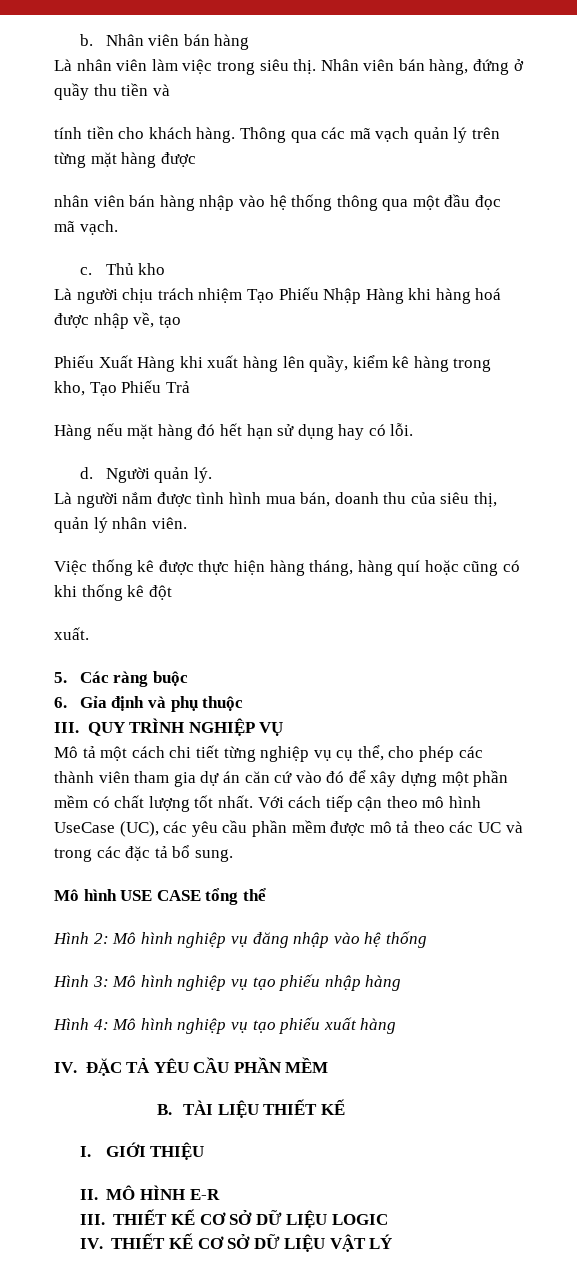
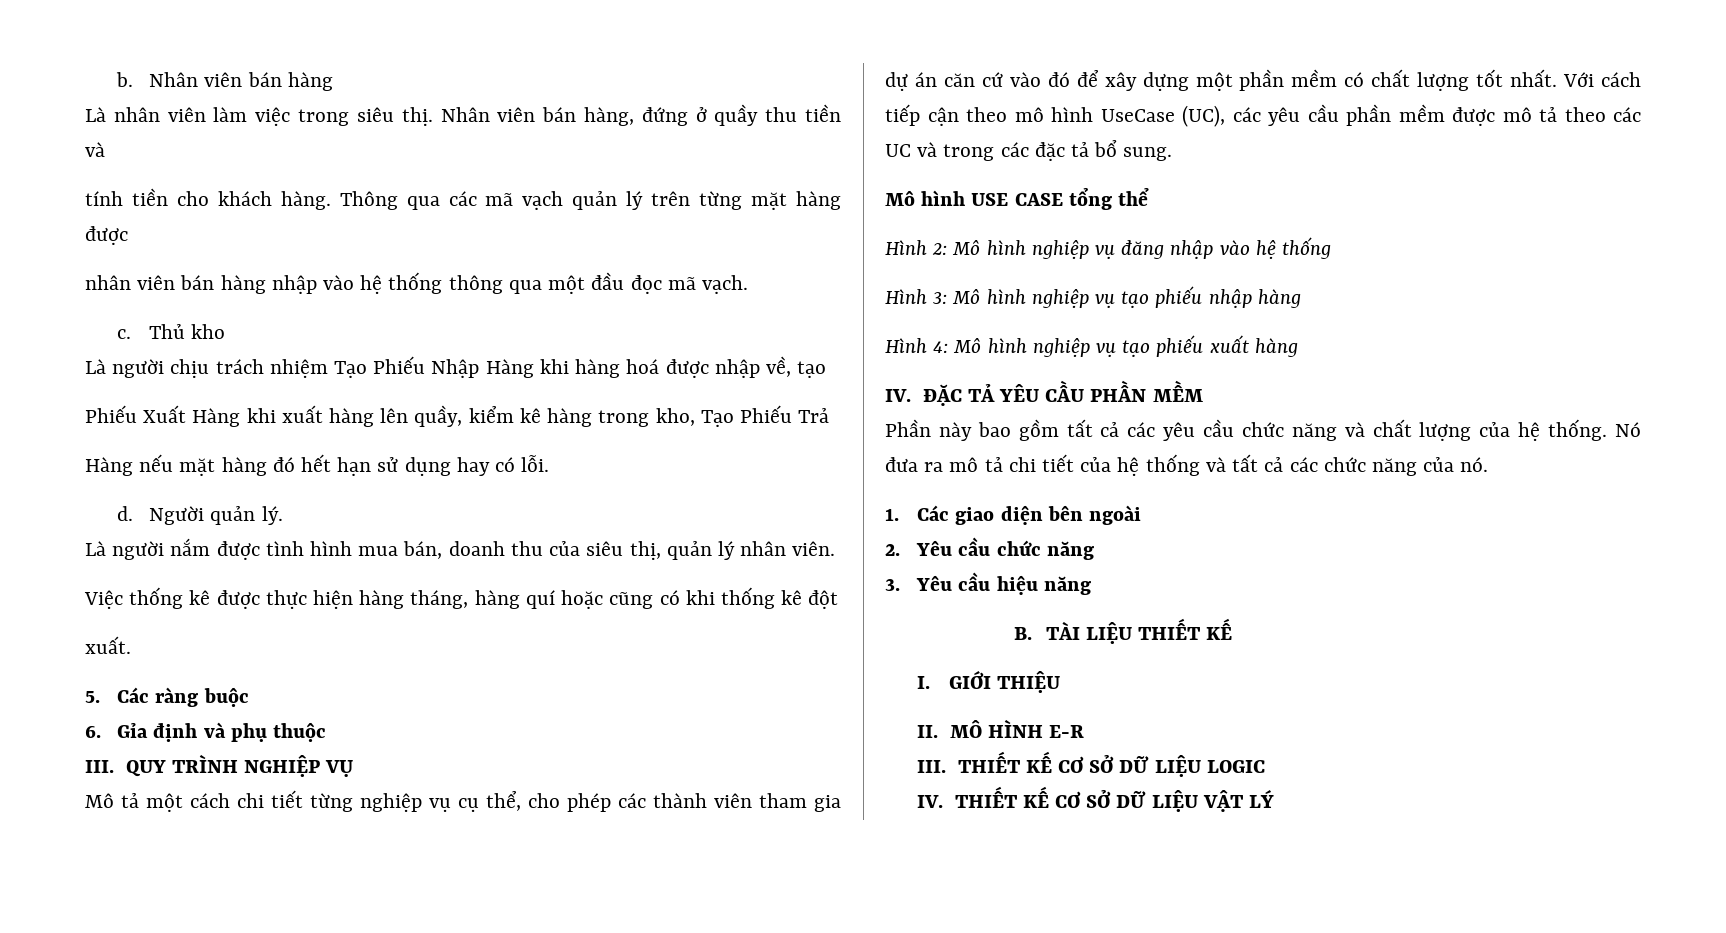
+ Phần này bao gồm tất cả các yêu cầu chức năng và chất lượng của hệ thống. Nó đưa ra mô tả chi tiết của hệ thống và tất cả các chức năng của nó.
+ 1. Các giao diện bên ngoài
+ 2. Yêu cầu chức năng
+ 3. Yêu cầu hiệu năng

